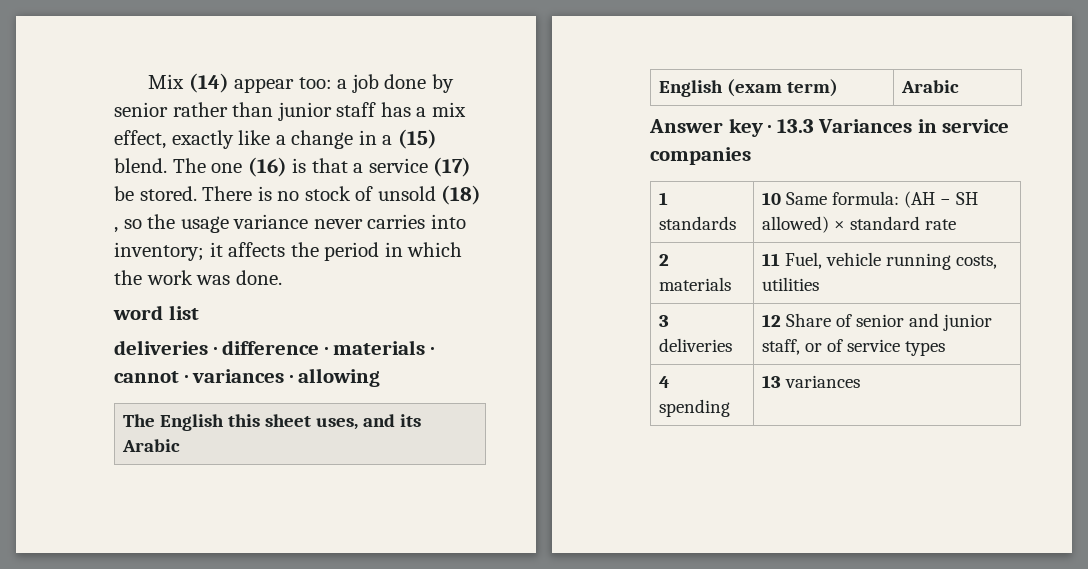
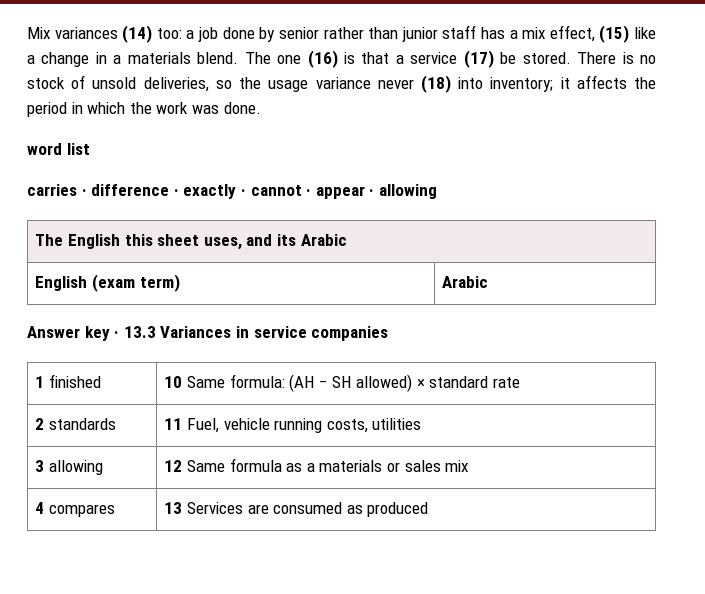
- Mix (14) appear too: a job done by senior rather than junior staff has a mix effect, exactly like a change in a (15) blend.
+ Mix variances (14) too: a job done by senior rather than junior staff has a mix effect, (15) like a change in a materials blend.
- There is no stock of unsold (18) , so the usage variance never carries into inventory; it affects the period in which the work was done.
+ There is no stock of unsold deliveries, so the usage variance never (18) into inventory; it affects the period in which the work was done.
- deliveries · difference · materials · cannot · variances · allowing
+ carries · difference · exactly · cannot · appear · allowing
- 1 standards | 10 Same formula: (AH − SH allowed) × standard rate
+ 1 finished | 10 Same formula: (AH − SH allowed) × standard rate
- 2 materials | 11 Fuel, vehicle running costs, utilities
+ 2 standards | 11 Fuel, vehicle running costs, utilities
- 3 deliveries | 12 Share of senior and junior staff, or of service types
+ 3 allowing | 12 Same formula as a materials or sales mix
- 4 spending | 13 variances
+ 4 compares | 13 Services are consumed as produced

